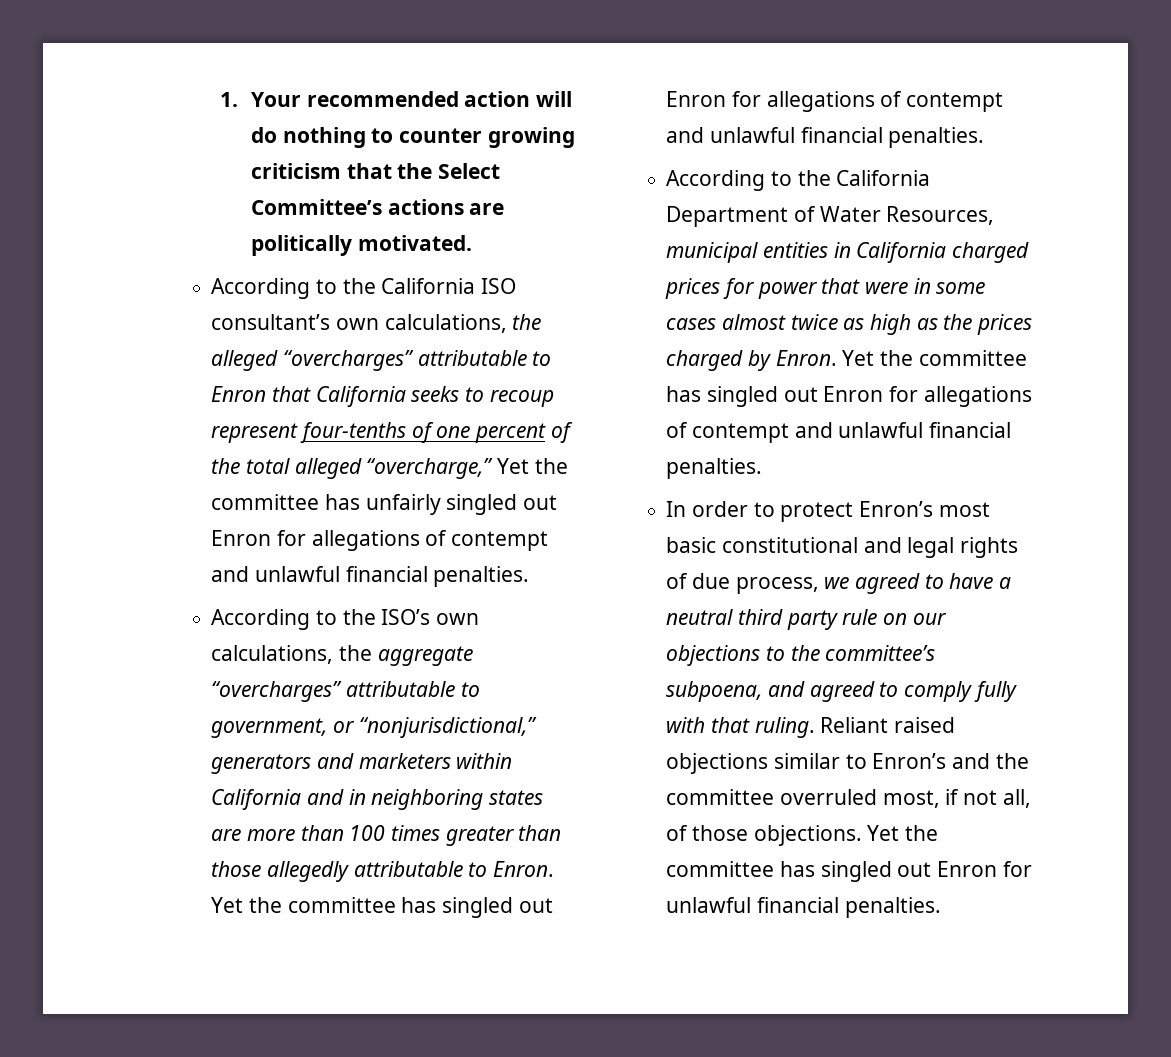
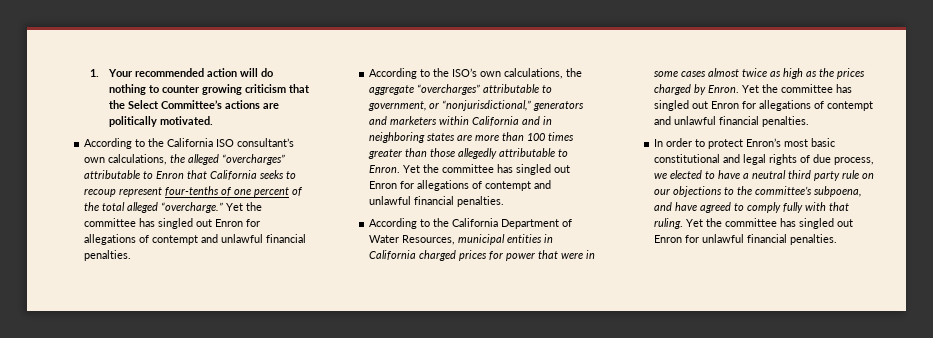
- According to the California ISO consultant’s own calculations, the alleged “overcharges” attributable to Enron that California seeks to recoup represent four-tenths of one percent of the total alleged “overcharge,” Yet the committee has unfairly singled out Enron for allegations of contempt and unlawful financial penalties.
+ According to the California ISO consultant’s own calculations, the alleged “overcharges” attributable to Enron that California seeks to recoup represent four-tenths of one percent of the total alleged “overcharge.” Yet the committee has singled out Enron for allegations of contempt and unlawful financial penalties.
- In order to protect Enron’s most basic constitutional and legal rights of due process, we agreed to have a neutral third party rule on our objections to the committee’s subpoena, and agreed to comply fully with that ruling.
+ In order to protect Enron’s most basic constitutional and legal rights of due process, we elected to have a neutral third party rule on our objections to the committee’s subpoena, and have agreed to comply fully with that ruling.
- Reliant raised objections similar to Enron’s and the committee overruled most, if not all, of those objections.

